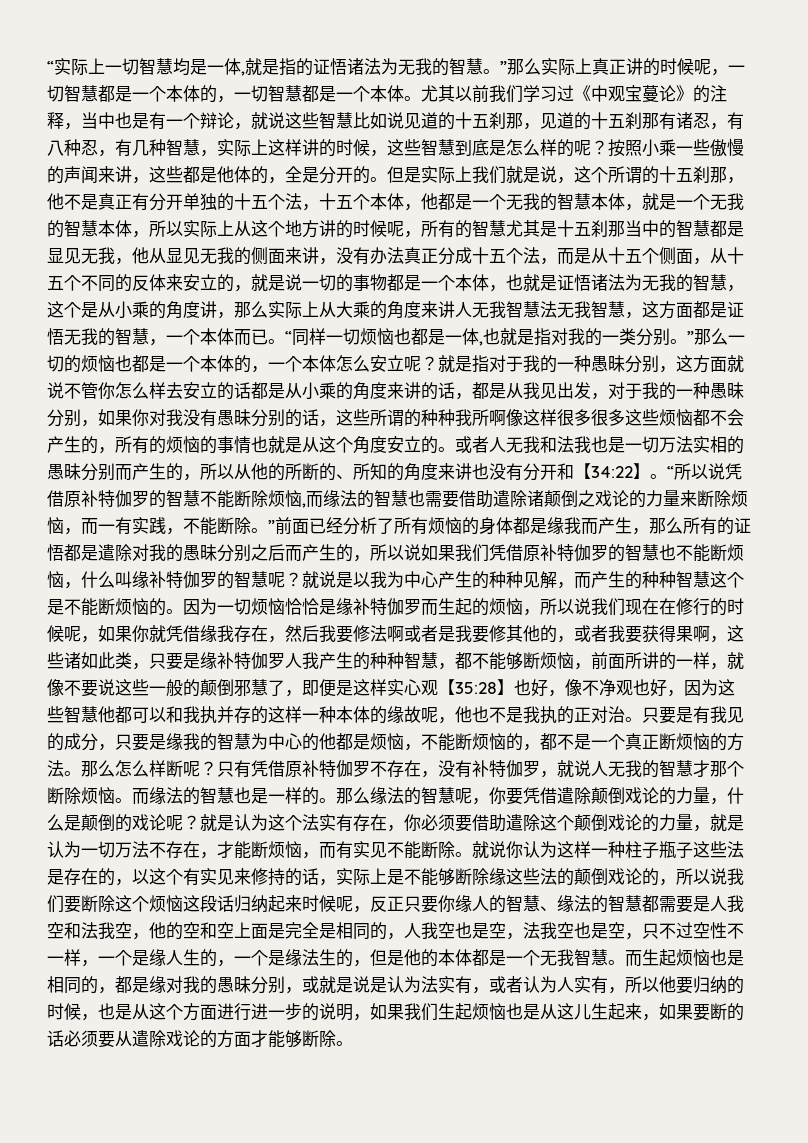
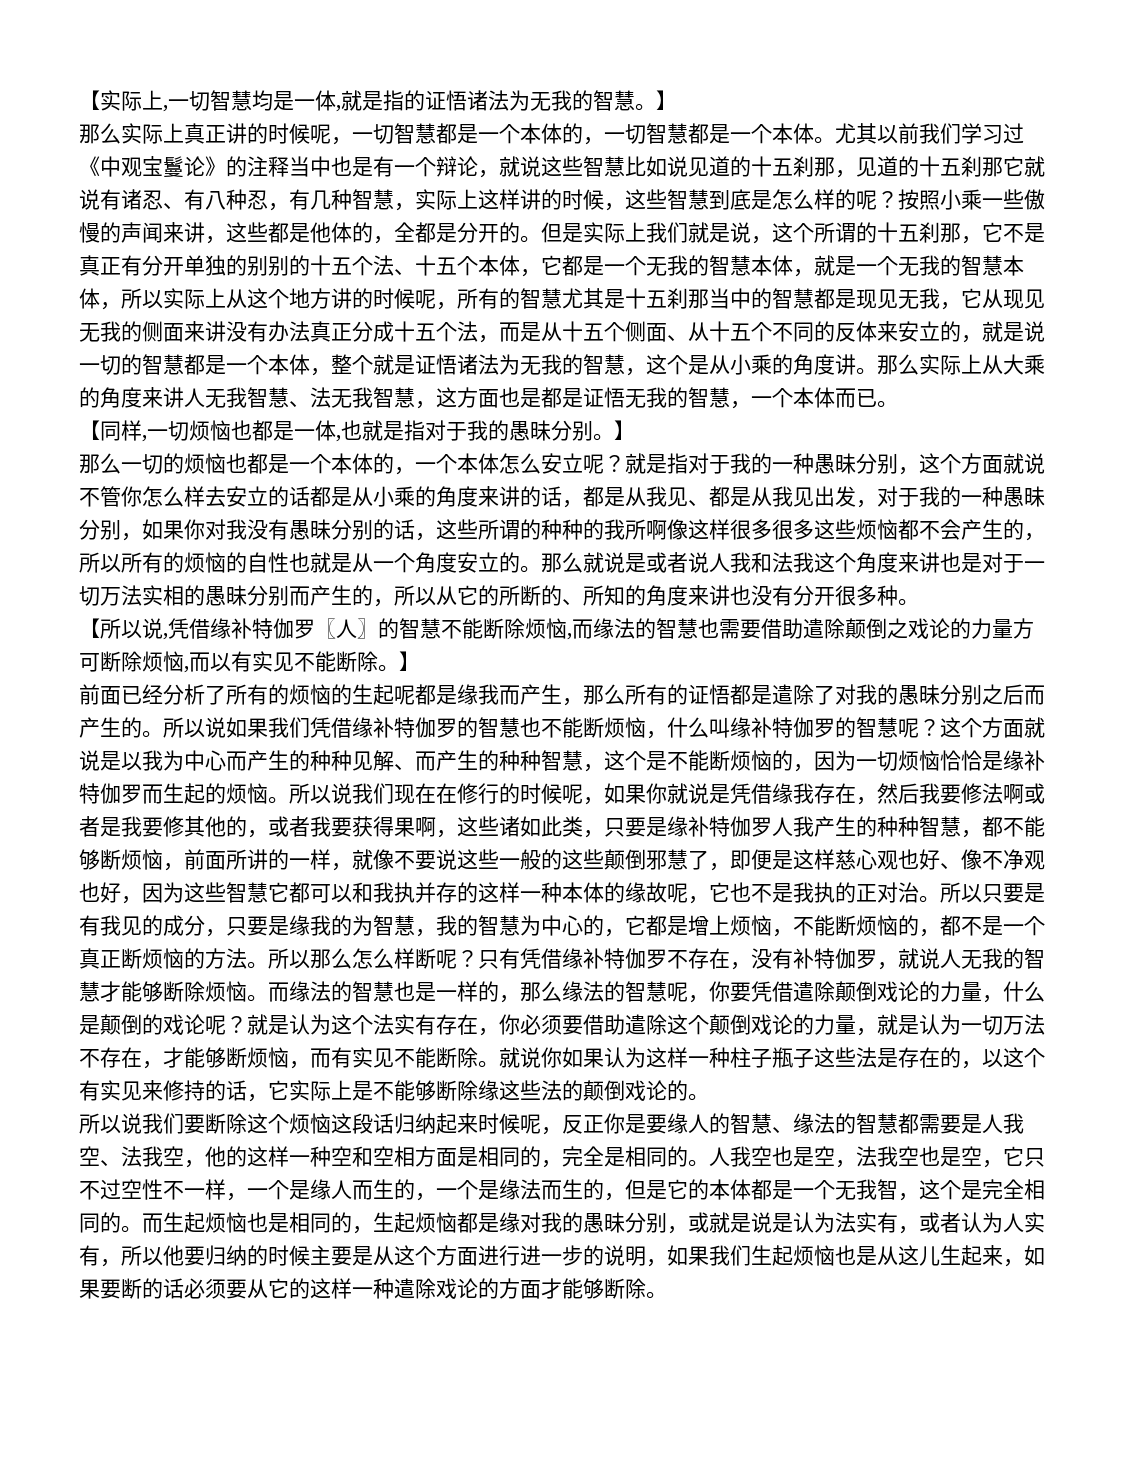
- “实际上一切智慧均是一体,就是指的证悟诸法为无我的智慧。”那么实际上真正讲的时候呢，一切智慧都是一个本体的，一切智慧都是一个本体。
+ 【实际上,一切智慧均是一体,就是指的证悟诸法为无我的智慧。】
+ 那么实际上真正讲的时候呢，一切智慧都是一个本体的，一切智慧都是一个本体。
- 尤其以前我们学习过《中观宝蔓论》的注释，当中也是有一个辩论，就说这些智慧比如说见道的十五刹那，见道的十五刹那有诸忍，有八种忍，有几种智慧，实际上这样讲的时候，这些智慧到底是怎么样的呢？
+ 尤其以前我们学习过《中观宝鬘论》的注释当中也是有一个辩论，就说这些智慧比如说见道的十五刹那，见道的十五刹那它就说有诸忍、有八种忍，有几种智慧，实际上这样讲的时候，这些智慧到底是怎么样的呢？
- 按照小乘一些傲慢的声闻来讲，这些都是他体的，全是分开的。
+ 按照小乘一些傲慢的声闻来讲，这些都是他体的，全都是分开的。
- 但是实际上我们就是说，这个所谓的十五刹那，他不是真正有分开单独的十五个法，十五个本体，他都是一个无我的智慧本体，就是一个无我的智慧本体，所以实际上从这个地方讲的时候呢，所有的智慧尤其是十五刹那当中的智慧都是显见无我，他从显见无我的侧面来讲，没有办法真正分成十五个法，而是从十五个侧面，从十五个不同的反体来安立的，就是说一切的事物都是一个本体，也就是证悟诸法为无我的智慧，这个是从小乘的角度讲，那么实际上从大乘的角度来讲人无我智慧法无我智慧，这方面都是证悟无我的智慧，一个本体而已。“同样一切烦恼也都是一体,也就是指对我的一类分别。”那么一切的烦恼也都是一个本体的，一个本体怎么安立呢？
+ 但是实际上我们就是说，这个所谓的十五刹那，它不是真正有分开单独的别别的十五个法、十五个本体，它都是一个无我的智慧本体，就是一个无我的智慧本体，所以实际上从这个地方讲的时候呢，所有的智慧尤其是十五刹那当中的智慧都是现见无我，它从现见无我的侧面来讲没有办法真正分成十五个法，而是从十五个侧面、从十五个不同的反体来安立的，就是说一切的智慧都是一个本体，整个就是证悟诸法为无我的智慧，这个是从小乘的角度讲。那么实际上从大乘的角度来讲人无我智慧、法无我智慧，这方面也是都是证悟无我的智慧，一个本体而已。
+ 【同样,一切烦恼也都是一体,也就是指对于我的愚昧分别。】
+ 那么一切的烦恼也都是一个本体的，一个本体怎么安立呢？
- 就是指对于我的一种愚昧分别，这方面就说不管你怎么样去安立的话都是从小乘的角度来讲的话，都是从我见出发，对于我的一种愚昧分别，如果你对我没有愚昧分别的话，这些所谓的种种我所啊像这样很多很多这些烦恼都不会产生的，所有的烦恼的事情也就是从这个角度安立的。
+ 就是指对于我的一种愚昧分别，这个方面就说不管你怎么样去安立的话都是从小乘的角度来讲的话，都是从我见、都是从我见出发，对于我的一种愚昧分别，如果你对我没有愚昧分别的话，这些所谓的种种的我所啊像这样很多很多这些烦恼都不会产生的，所以所有的烦恼的自性也就是从一个角度安立的。
- 或者人无我和法我也是一切万法实相的愚昧分别而产生的，所以从他的所断的、所知的角度来讲也没有分开和【34:22】。“所以说凭借原补特伽罗的智慧不能断除烦恼,而缘法的智慧也需要借助遣除诸颠倒之戏论的力量来断除烦恼，而一有实践，不能断除。”前面已经分析了所有烦恼的身体都是缘我而产生，那么所有的证悟都是遣除对我的愚昧分别之后而产生的，所以说如果我们凭借原补特伽罗的智慧也不能断烦恼，什么叫缘补特伽罗的智慧呢？
+ 那么就说是或者说人我和法我这个角度来讲也是对于一切万法实相的愚昧分别而产生的，所以从它的所断的、所知的角度来讲也没有分开很多种。
+ 【所以说,凭借缘补特伽罗〖人〗的智慧不能断除烦恼,而缘法的智慧也需要借助遣除颠倒之戏论的力量方可断除烦恼,而以有实见不能断除。】
+ 前面已经分析了所有的烦恼的生起呢都是缘我而产生，那么所有的证悟都是遣除了对我的愚昧分别之后而产生的。所以说如果我们凭借缘补特伽罗的智慧也不能断烦恼，什么叫缘补特伽罗的智慧呢？
- 就说是以我为中心产生的种种见解，而产生的种种智慧这个是不能断烦恼的。因为一切烦恼恰恰是缘补特伽罗而生起的烦恼，所以说我们现在在修行的时候呢，如果你就凭借缘我存在，然后我要修法啊或者是我要修其他的，或者我要获得果啊，这些诸如此类，只要是缘补特伽罗人我产生的种种智慧，都不能够断烦恼，前面所讲的一样，就像不要说这些一般的颠倒邪慧了，即便是这样实心观【35:28】也好，像不净观也好，因为这些智慧他都可以和我执并存的这样一种本体的缘故呢，他也不是我执的正对治。
+ 这个方面就说是以我为中心而产生的种种见解、而产生的种种智慧，这个是不能断烦恼的，因为一切烦恼恰恰是缘补特伽罗而生起的烦恼。所以说我们现在在修行的时候呢，如果你就说是凭借缘我存在，然后我要修法啊或者是我要修其他的，或者我要获得果啊，这些诸如此类，只要是缘补特伽罗人我产生的种种智慧，都不能够断烦恼，前面所讲的一样，就像不要说这些一般的这些颠倒邪慧了，即便是这样慈心观也好、像不净观也好，因为这些智慧它都可以和我执并存的这样一种本体的缘故呢，它也不是我执的正对治。
- 只要是有我见的成分，只要是缘我的智慧为中心的他都是烦恼，不能断烦恼的，都不是一个真正断烦恼的方法。
+ 所以只要是有我见的成分，只要是缘我的为智慧，我的智慧为中心的，它都是增上烦恼，不能断烦恼的，都不是一个真正断烦恼的方法。
- 那么怎么样断呢？
+ 所以那么怎么样断呢？
- 只有凭借原补特伽罗不存在，没有补特伽罗，就说人无我的智慧才那个断除烦恼。
+ 只有凭借缘补特伽罗不存在，没有补特伽罗，就说人无我的智慧才能够断除烦恼。
- 而缘法的智慧也是一样的。那么缘法的智慧呢，你要凭借遣除颠倒戏论的力量，什么是颠倒的戏论呢？
+ 而缘法的智慧也是一样的，那么缘法的智慧呢，你要凭借遣除颠倒戏论的力量，什么是颠倒的戏论呢？
- 就是认为这个法实有存在，你必须要借助遣除这个颠倒戏论的力量，就是认为一切万法不存在，才能断烦恼，而有实见不能断除。
+ 就是认为这个法实有存在，你必须要借助遣除这个颠倒戏论的力量，就是认为一切万法不存在，才能够断烦恼，而有实见不能断除。
- 就说你认为这样一种柱子瓶子这些法是存在的，以这个有实见来修持的话，实际上是不能够断除缘这些法的颠倒戏论的，所以说我们要断除这个烦恼这段话归纳起来时候呢，反正只要你缘人的智慧、缘法的智慧都需要是人我空和法我空，他的空和空上面是完全是相同的，人我空也是空，法我空也是空，只不过空性不一样，一个是缘人生的，一个是缘法生的，但是他的本体都是一个无我智慧。
+ 就说你如果认为这样一种柱子瓶子这些法是存在的，以这个有实见来修持的话，它实际上是不能够断除缘这些法的颠倒戏论的。
+ 所以说我们要断除这个烦恼这段话归纳起来时候呢，反正你是要缘人的智慧、缘法的智慧都需要是人我空、法我空，他的这样一种空和空相方面是相同的，完全是相同的。人我空也是空，法我空也是空，它只不过空性不一样，一个是缘人而生的，一个是缘法而生的，但是它的本体都是一个无我智，这个是完全相同的。
- 而生起烦恼也是相同的，都是缘对我的愚昧分别，或就是说是认为法实有，或者认为人实有，所以他要归纳的时候，也是从这个方面进行进一步的说明，如果我们生起烦恼也是从这儿生起来，如果要断的话必须要从遣除戏论的方面才能够断除。
+ 而生起烦恼也是相同的，生起烦恼都是缘对我的愚昧分别，或就是说是认为法实有，或者认为人实有，所以他要归纳的时候主要是从这个方面进行进一步的说明，如果我们生起烦恼也是从这儿生起来，如果要断的话必须要从它的这样一种遣除戏论的方面才能够断除。

